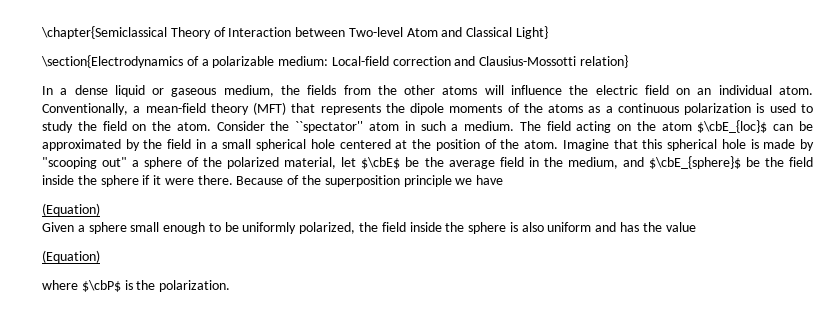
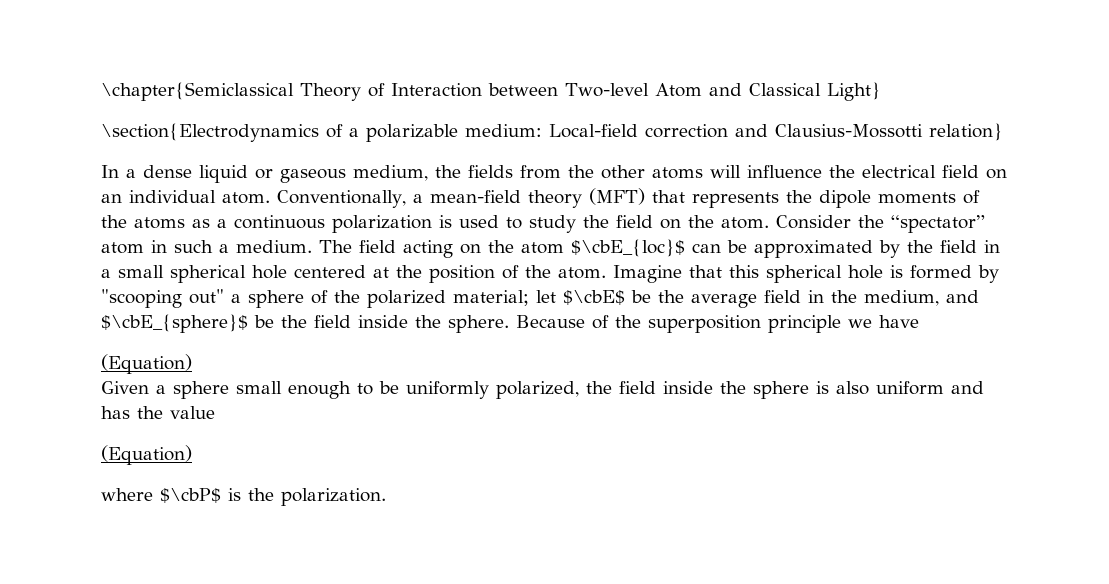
- In a dense liquid or gaseous medium, the fields from the other atoms will influence the electric field on an individual atom.
+ In a dense liquid or gaseous medium, the fields from the other atoms will influence the electrical field on an individual atom.
- Consider the ``spectator'' atom in such a medium.
+ Consider the “spectator” atom in such a medium.
- Imagine that this spherical hole is made by "scooping out" a sphere of the polarized material, let $\cbE$ be the average field in the medium, and $\cbE_{sphere}$ be the field inside the sphere if it were there.
+ Imagine that this spherical hole is formed by "scooping out" a sphere of the polarized material; let $\cbE$ be the average field in the medium, and $\cbE_{sphere}$ be the field inside the sphere.

